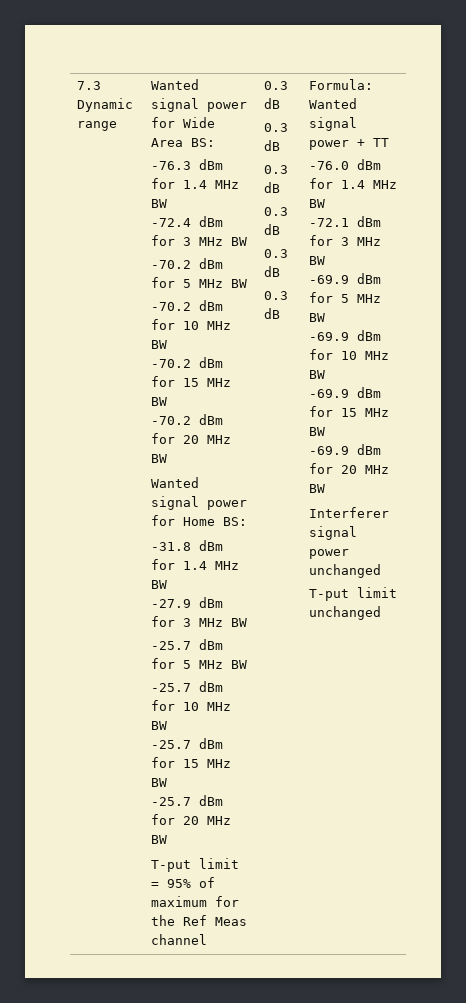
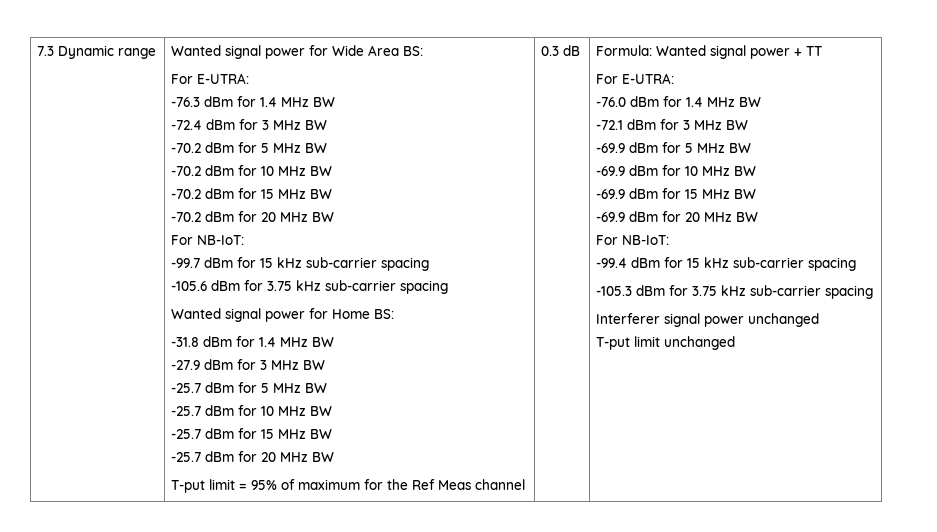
  Wanted signal power for Wide Area BS:
+ For E-UTRA:
  -70.2 dBm for 20 MHz BW
+ For NB-IoT:
+ -99.7 dBm for 15 kHz sub-carrier spacing
+ -105.6 dBm for 3.75 kHz sub-carrier spacing
  T-put limit = 95% of maximum for the Ref Meas channel | 0.3 dB
- 0.3 dB
- 0.3 dB
- 0.3 dB
- 0.3 dB
- 0.3 dB
  Formula: Wanted signal power + TT
+ For E-UTRA:
  -69.9 dBm for 20 MHz BW
+ For NB-IoT:
+ -99.4 dBm for 15 kHz sub-carrier spacing
+ -105.3 dBm for 3.75 kHz sub-carrier spacing

